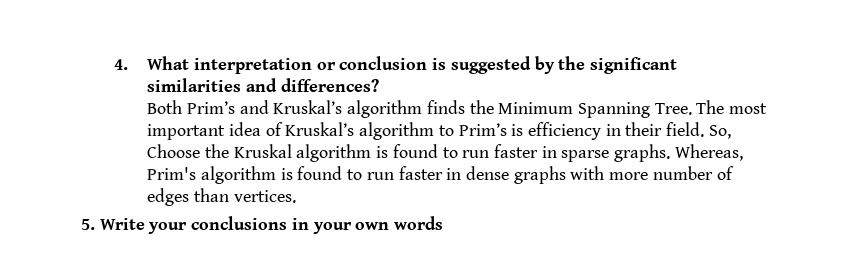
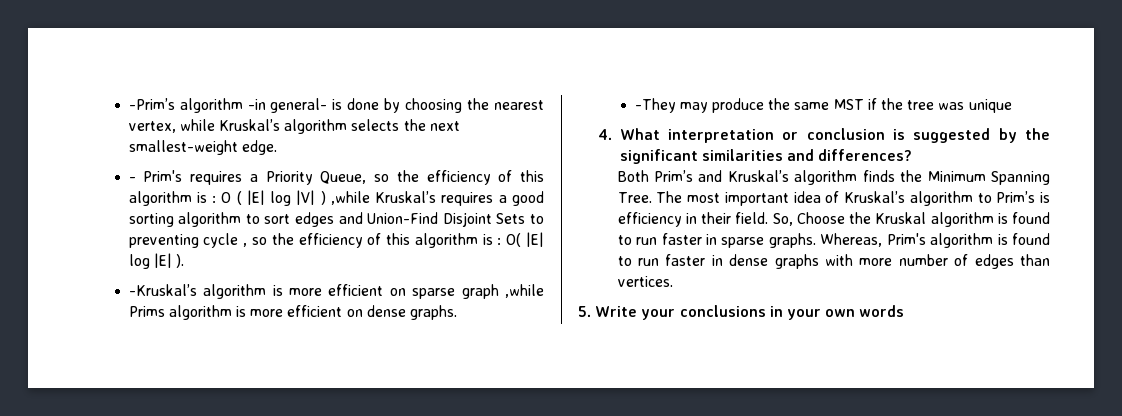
+ -Prim’s algorithm -in general- is done by choosing the nearest vertex, while Kruskal’s algorithm selects the next smallest-weight edge.
+ - Prim's requires a Priority Queue, so the efficiency of this algorithm is : O ( |E| log |V| ) ,while Kruskal’s requires a good sorting algorithm to sort edges and Union-Find Disjoint Sets to preventing cycle , so the efficiency of this algorithm is : O( |E| log |E| ).
+ -Kruskal’s algorithm is more efficient on sparse graph ,while Prims algorithm is more efficient on dense graphs.
+ -They may produce the same MST if the tree was unique

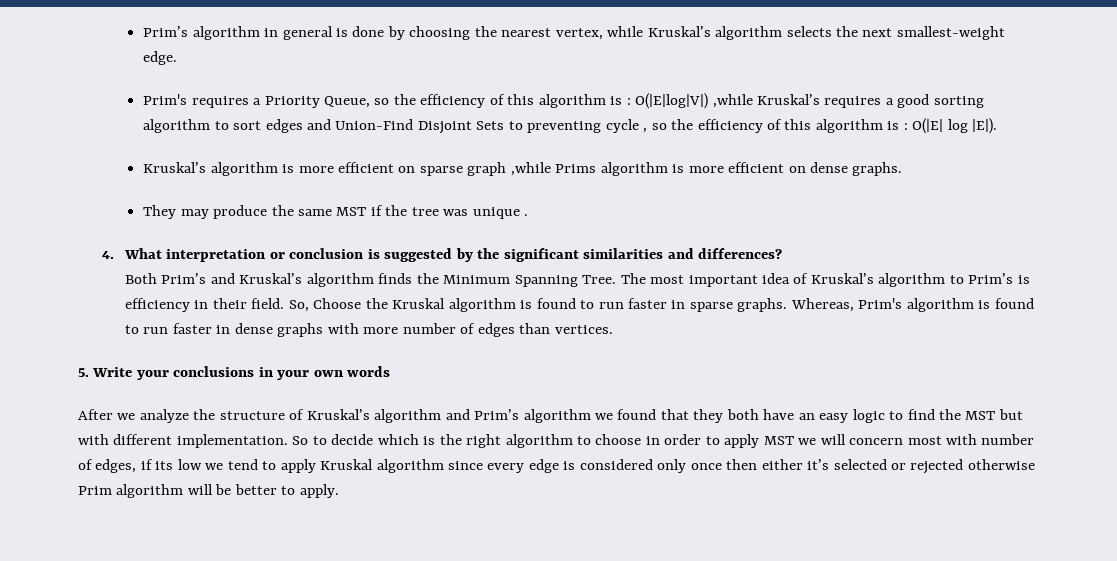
- -Prim’s algorithm -in general- is done by choosing the nearest vertex, while Kruskal’s algorithm selects the next smallest-weight edge.
+ Prim’s algorithm in general is done by choosing the nearest vertex, while Kruskal’s algorithm selects the next smallest-weight edge.
- - Prim's requires a Priority Queue, so the efficiency of this algorithm is : O ( |E| log |V| ) ,while Kruskal’s requires a good sorting algorithm to sort edges and Union-Find Disjoint Sets to preventing cycle , so the efficiency of this algorithm is : O( |E| log |E| ).
- -Kruskal’s algorithm is more efficient on sparse graph ,while Prims algorithm is more efficient on dense graphs.
+ Prim's requires a Priority Queue, so the efficiency of this algorithm is : O(|E|log|V|) ,while Kruskal’s requires a good sorting algorithm to sort edges and Union-Find Disjoint Sets to preventing cycle , so the efficiency of this algorithm is : O(|E| log |E|).
+ Kruskal’s algorithm is more efficient on sparse graph ,while Prims algorithm is more efficient on dense graphs.
- -They may produce the same MST if the tree was unique
+ They may produce the same MST if the tree was unique .
+ After we analyze the structure of Kruskal’s algorithm and Prim’s algorithm we found that they both have an easy logic to find the MST but with different implementation. So to decide which is the right algorithm to choose in order to apply MST we will concern most with number of edges, if its low we tend to apply Kruskal algorithm since every edge is considered only once then either it’s selected or rejected otherwise Prim algorithm will be better to apply.

